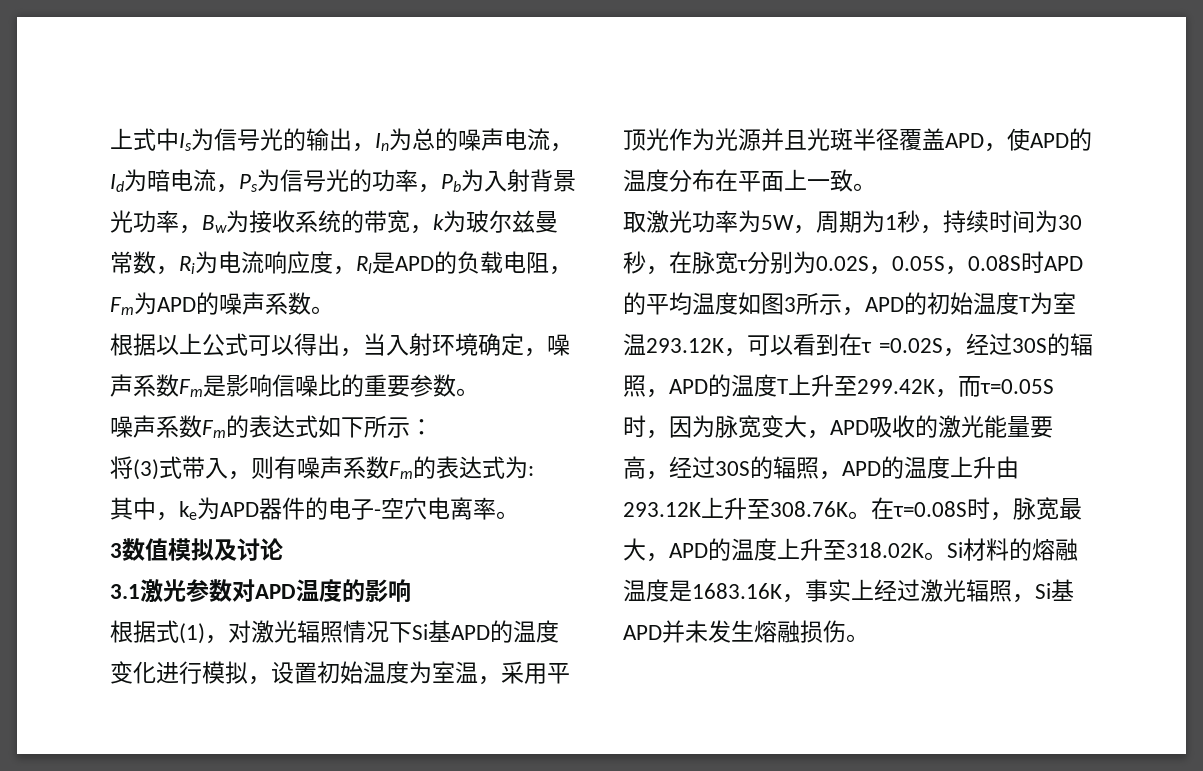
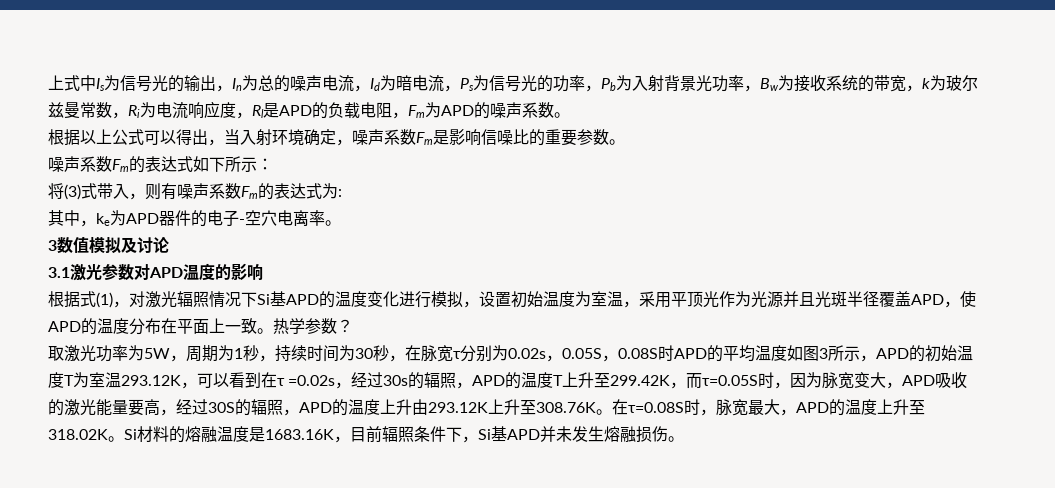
+ 热学参数？
- 取激光功率为5W，周期为1秒，持续时间为30秒，在脉宽τ分别为0.02S，0.05S，0.08S时APD的平均温度如图3所示，APD的初始温度T为室温293.12K，可以看到在τ =0.02S，经过30S的辐照，APD的温度T上升至299.42K，而τ=0.05S时，因为脉宽变大，APD吸收的激光能量要高，经过30S的辐照，APD的温度上升由293.12K上升至308.76K。
+ 取激光功率为5W，周期为1秒，持续时间为30秒，在脉宽τ分别为0.02s，0.05S，0.08S时APD的平均温度如图3所示，APD的初始温度T为室温293.12K，可以看到在τ =0.02s，经过30s的辐照，APD的温度T上升至299.42K，而τ=0.05S时，因为脉宽变大，APD吸收的激光能量要高，经过30S的辐照，APD的温度上升由293.12K上升至308.76K。
- Si材料的熔融温度是1683.16K，事实上经过激光辐照，Si基APD并未发生熔融损伤。
+ Si材料的熔融温度是1683.16K，目前辐照条件下，Si基APD并未发生熔融损伤。

